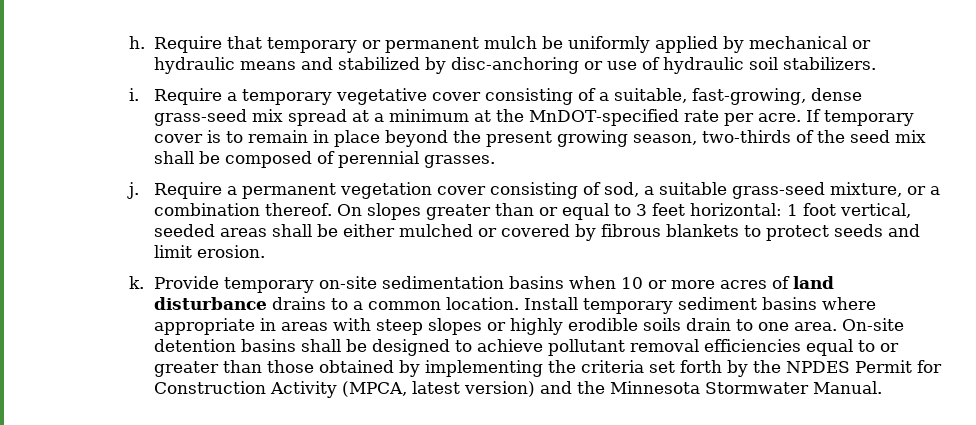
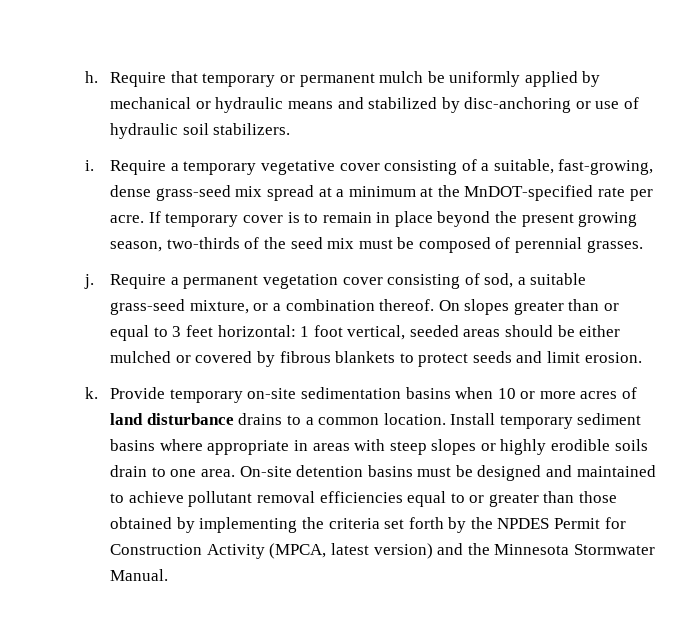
- If temporary cover is to remain in place beyond the present growing season, two-thirds of the seed mix shall be composed of perennial grasses.
+ If temporary cover is to remain in place beyond the present growing season, two-thirds of the seed mix must be composed of perennial grasses.
- On slopes greater than or equal to 3 feet horizontal: 1 foot vertical, seeded areas shall be either mulched or covered by fibrous blankets to protect seeds and limit erosion.
+ On slopes greater than or equal to 3 feet horizontal: 1 foot vertical, seeded areas should be either mulched or covered by fibrous blankets to protect seeds and limit erosion.
- On-site detention basins shall be designed to achieve pollutant removal efficiencies equal to or greater than those obtained by implementing the criteria set forth by the NPDES Permit for Construction Activity (MPCA, latest version) and the Minnesota Stormwater Manual.
+ On-site detention basins must be designed and maintained to achieve pollutant removal efficiencies equal to or greater than those obtained by implementing the criteria set forth by the NPDES Permit for Construction Activity (MPCA, latest version) and the Minnesota Stormwater Manual.

